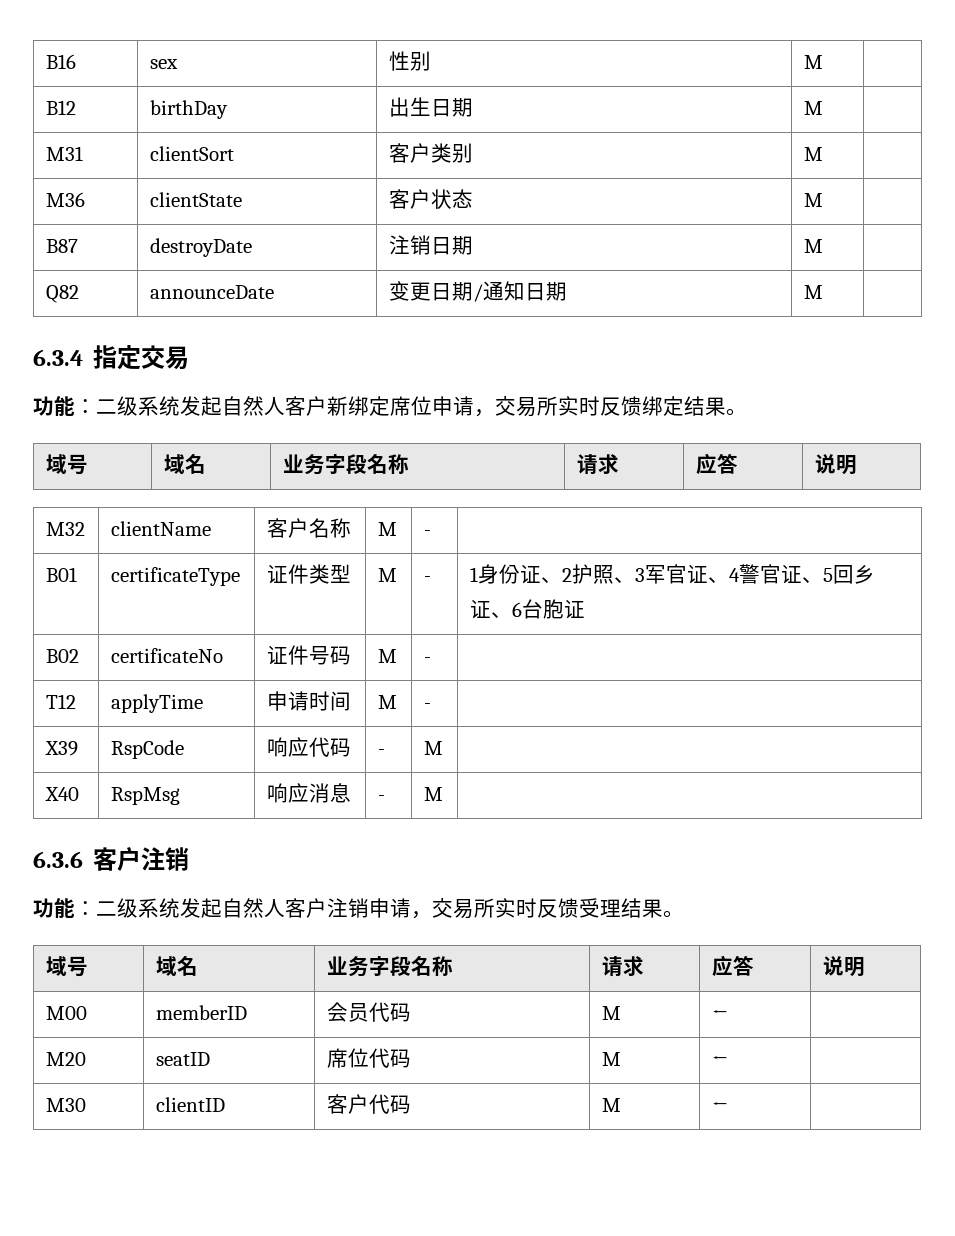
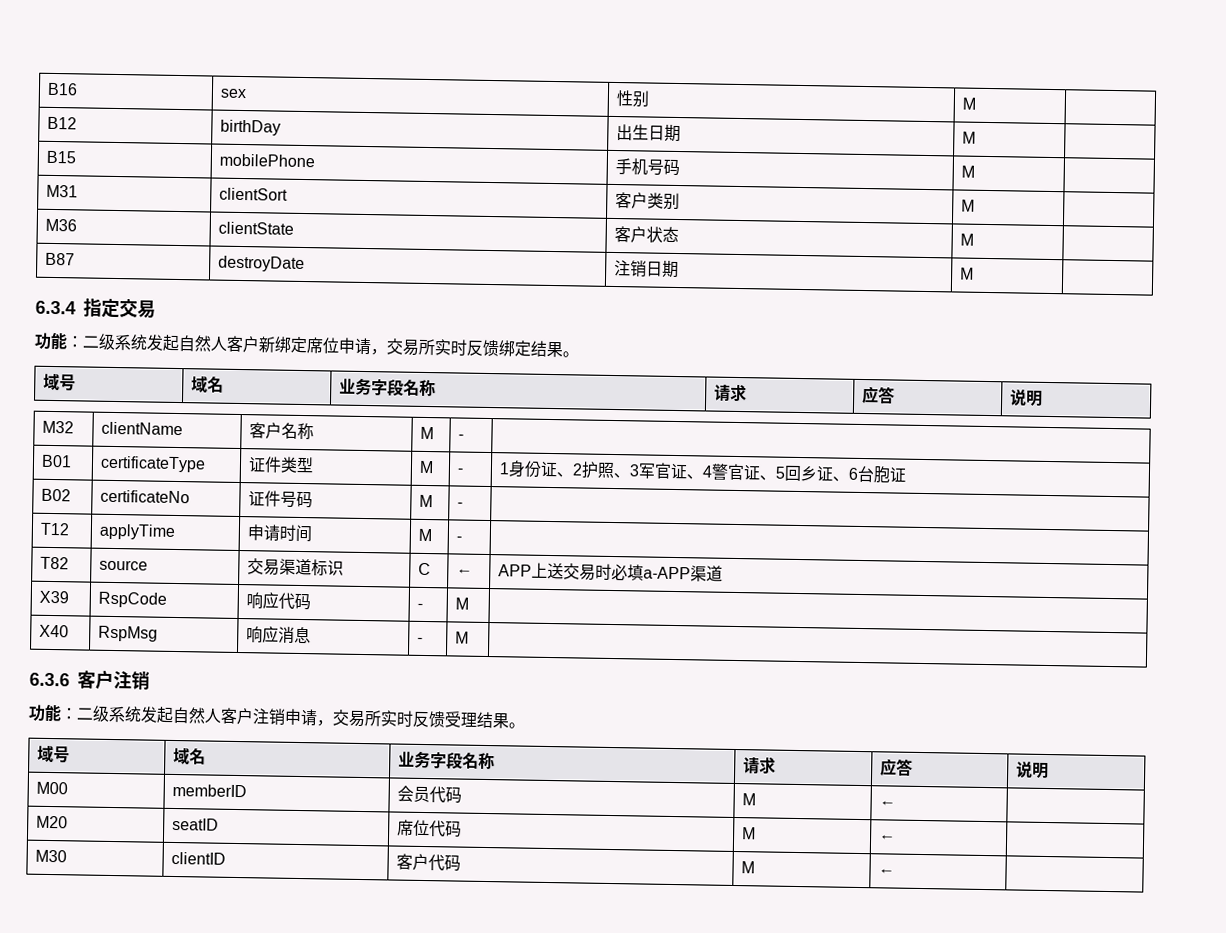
+ B15 | mobilePhone | 手机号码 | M |
- Q82 | announceDate | 变更日期/通知日期 | M |
+ T82 | source | 交易渠道标识 | C | ← | APP上送交易时必填a-APP渠道

